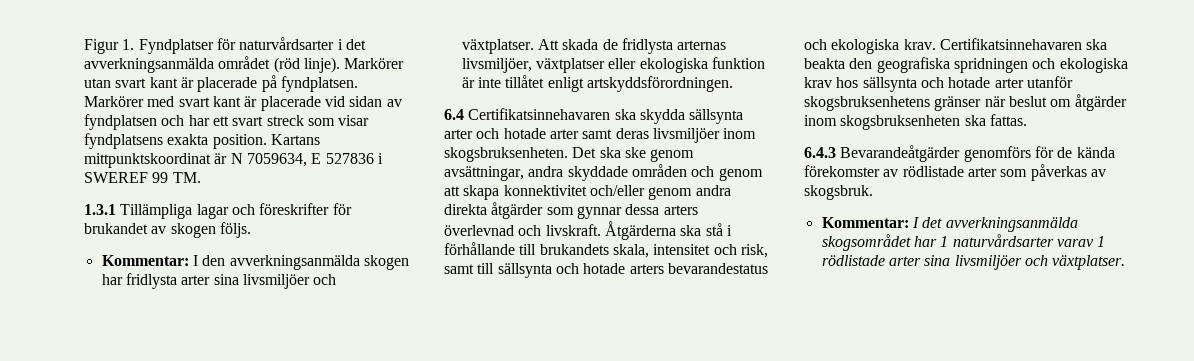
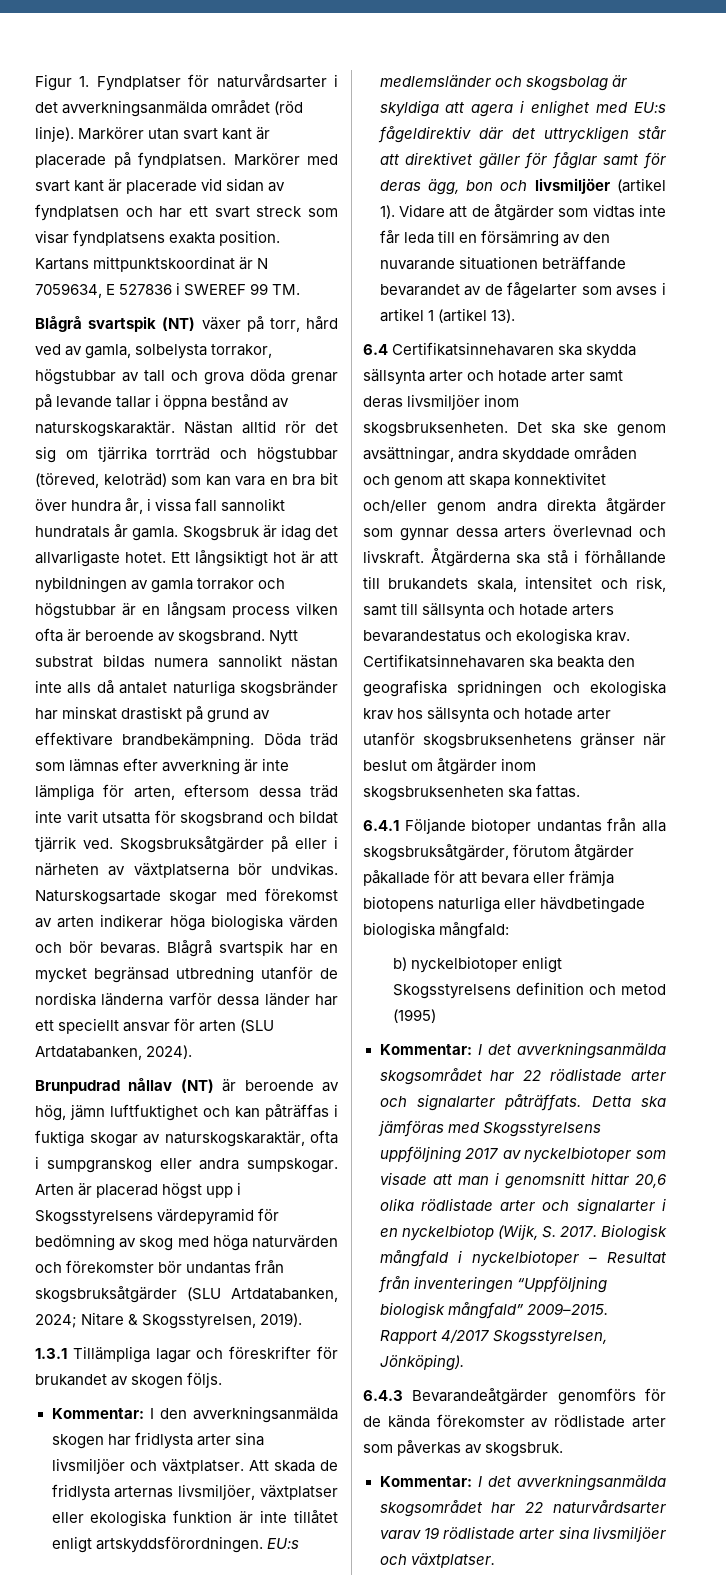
+ Blågrå svartspik (NT) växer på torr, hård ved av gamla, solbelysta torrakor, högstubbar av tall och grova döda grenar på levande tallar i öppna bestånd av naturskogskaraktär. Nästan alltid rör det sig om tjärrika torrträd och högstubbar (töreved, keloträd) som kan vara en bra bit över hundra år, i vissa fall sannolikt hundratals år gamla. Skogsbruk är idag det allvarligaste hotet. Ett långsiktigt hot är att nybildningen av gamla torrakor och högstubbar är en långsam process vilken ofta är beroende av skogsbrand. Nytt substrat bildas numera sannolikt nästan inte alls då antalet naturliga skogsbränder har minskat drastiskt på grund av effektivare brandbekämpning. Döda träd som lämnas efter avverkning är inte lämpliga för arten, eftersom dessa träd inte varit utsatta för skogsbrand och bildat tjärrik ved. Skogsbruksåtgärder på eller i närheten av växtplatserna bör undvikas. Naturskogsartade skogar med förekomst av arten indikerar höga biologiska värden och bör bevaras. Blågrå svartspik har en mycket begränsad utbredning utanför de nordiska länderna varför dessa länder har ett speciellt ansvar för arten (SLU Artdatabanken, 2024).
+ Brunpudrad nållav (NT) är beroende av hög, jämn luftfuktighet och kan påträffas i fuktiga skogar av naturskogskaraktär, ofta i sumpgranskog eller andra sumpskogar. Arten är placerad högst upp i Skogsstyrelsens värdepyramid för bedömning av skog med höga naturvärden och förekomster bör undantas från skogsbruksåtgärder (SLU Artdatabanken, 2024; Nitare & Skogsstyrelsen, 2019).
+ EU:s medlemsländer och skogsbolag är skyldiga att agera i enlighet med EU:s fågeldirektiv där det uttryckligen står att direktivet gäller för fåglar samt för deras ägg, bon och livsmiljöer (artikel 1). Vidare att de åtgärder som vidtas inte får leda till en försämring av den nuvarande situationen beträffande bevarandet av de fågelarter som avses i artikel 1 (artikel 13).
+ 6.4.1 Följande biotoper undantas från alla skogsbruksåtgärder, förutom åtgärder påkallade för att bevara eller främja biotopens naturliga eller hävdbetingade biologiska mångfald:
+ b) nyckelbiotoper enligt Skogsstyrelsens definition och metod (1995)
+ Kommentar: I det avverkningsanmälda skogsområdet har 22 rödlistade arter och signalarter påträffats. Detta ska jämföras med Skogsstyrelsens uppföljning 2017 av nyckelbiotoper som visade att man i genomsnitt hittar 20,6 olika rödlistade arter och signalarter i en nyckelbiotop (Wijk, S. 2017. Biologisk mångfald i nyckelbiotoper – Resultat från inventeringen “Uppföljning biologisk mångfald” 2009–2015. Rapport 4/2017 Skogsstyrelsen, Jönköping).
- Kommentar: I det avverkningsanmälda skogsområdet har 1 naturvårdsarter varav 1 rödlistade arter sina livsmiljöer och växtplatser.
+ Kommentar: I det avverkningsanmälda skogsområdet har 22 naturvårdsarter varav 19 rödlistade arter sina livsmiljöer och växtplatser.

